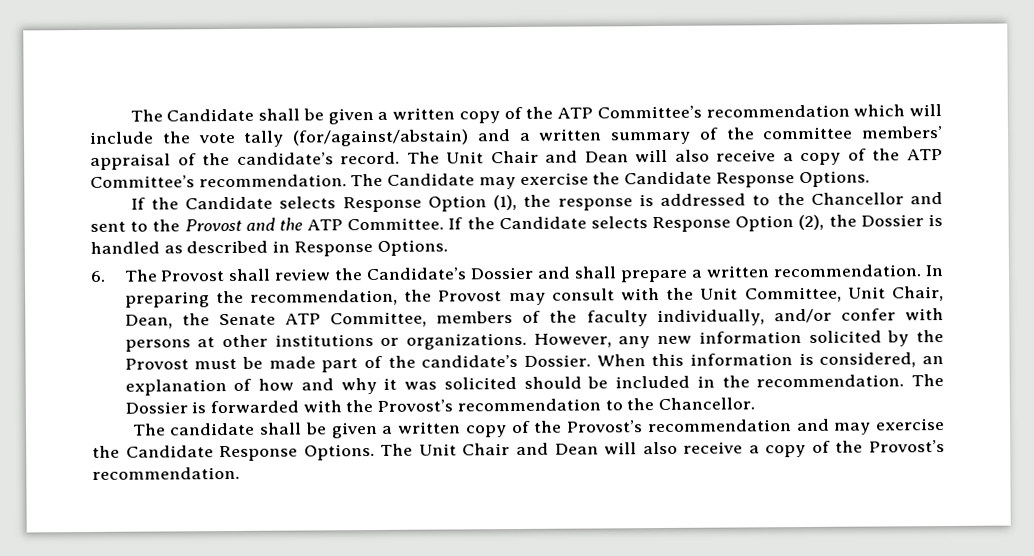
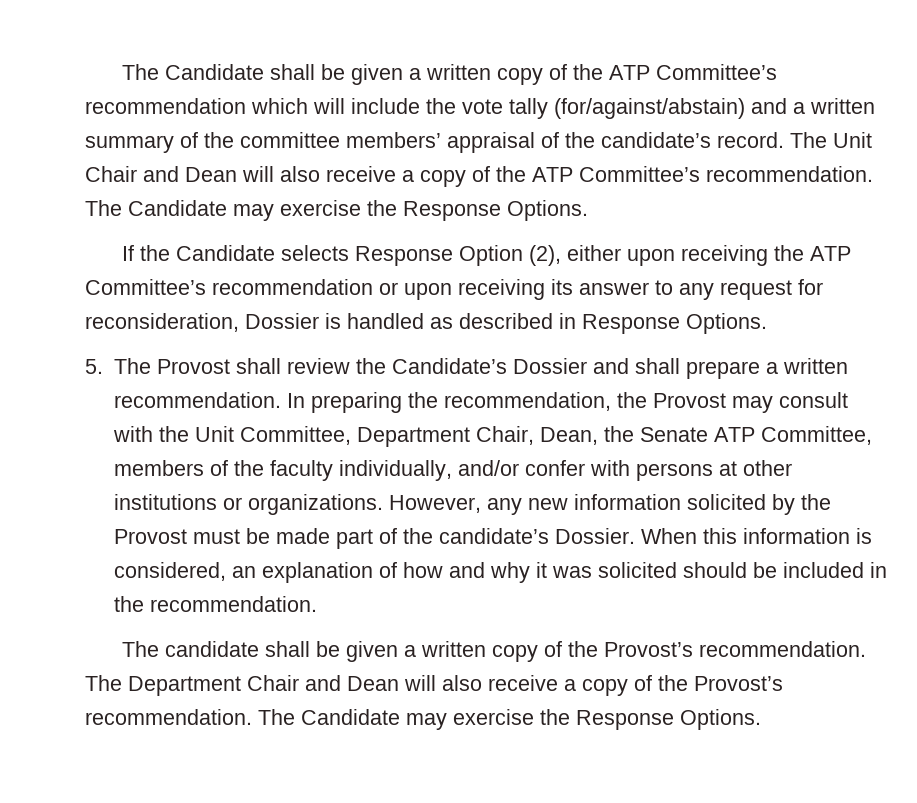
- The Unit Chair and Dean will also receive a copy of the ATP Committee’s recommendation. The Candidate may exercise the Candidate Response Options.
+ The Unit Chair and Dean will also receive a copy of the ATP Committee’s recommendation. The Candidate may exercise the Response Options.
- If the Candidate selects Response Option (1), the response is addressed to the Chancellor and sent to the Provost and the ATP Committee. If the Candidate selects Response Option (2), the Dossier is handled as described in Response Options.
+ If the Candidate selects Response Option (2), either upon receiving the ATP Committee’s recommendation or upon receiving its answer to any request for reconsideration, Dossier is handled as described in Response Options.
- 6. The Provost shall review the Candidate’s Dossier and shall prepare a written recommendation.
+ 5. The Provost shall review the Candidate’s Dossier and shall prepare a written recommendation.
- In preparing the recommendation, the Provost may consult with the Unit Committee, Unit Chair, Dean, the Senate ATP Committee, members of the faculty individually, and/or confer with persons at other institutions or organizations.
+ In preparing the recommendation, the Provost may consult with the Unit Committee, Department Chair, Dean, the Senate ATP Committee, members of the faculty individually, and/or confer with persons at other institutions or organizations.
- The Dossier is forwarded with the Provost’s recommendation to the Chancellor.
- The candidate shall be given a written copy of the Provost’s recommendation and may exercise the Candidate Response Options. The Unit Chair and Dean will also receive a copy of the Provost’s recommendation.
+ The candidate shall be given a written copy of the Provost’s recommendation. The Department Chair and Dean will also receive a copy of the Provost’s recommendation. The Candidate may exercise the Response Options.

